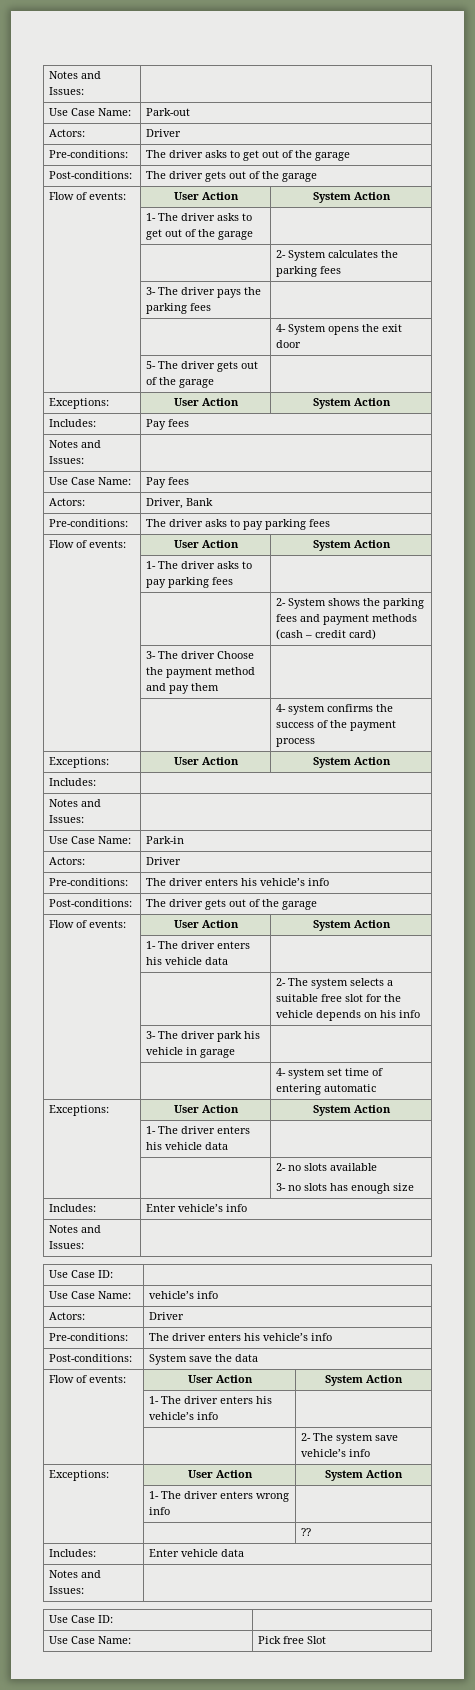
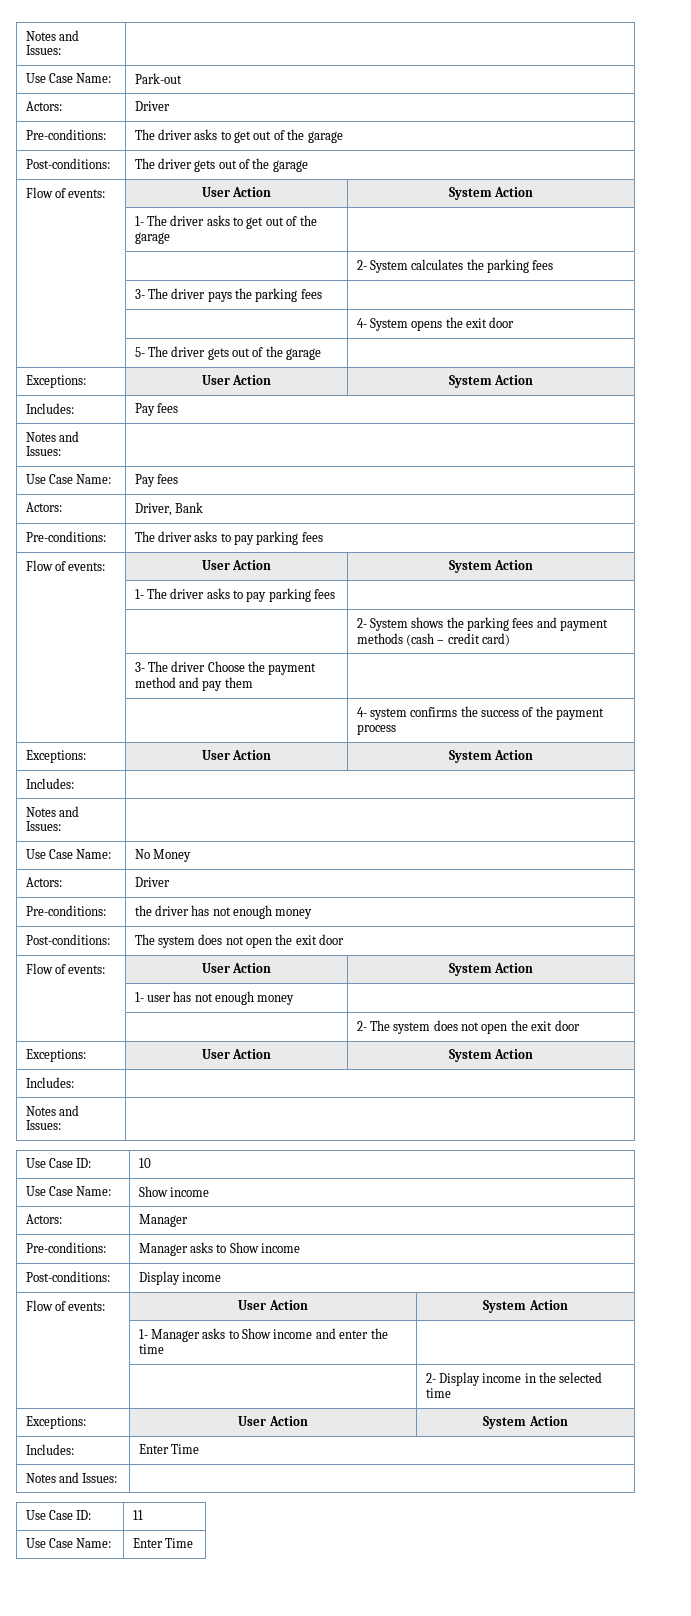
- Use Case Name: | Park-in
+ Use Case Name: | No Money
  Actors: | Driver
- Pre-conditions: | The driver enters his vehicle’s info
- Post-conditions: | The driver gets out of the garage
+ Pre-conditions: | the driver has not enough money
+ Post-conditions: | The system does not open the exit door
  Flow of events: | User Action | System Action
- | 1- The driver enters his vehicle data |
- | | 2- The system selects a suitable free slot for the vehicle depends on his info
- | 3- The driver park his vehicle in garage |
- | | 4- system set time of entering automatic
+ | 1- user has not enough money |
+ | | 2- The system does not open the exit door
  Exceptions: | User Action | System Action
- | 1- The driver enters his vehicle data |
- | | 2- no slots available
- 3- no slots has enough size
- Includes: | Enter vehicle’s info
+ Includes: |
  Notes and Issues: |
- Use Case ID: |
- Use Case Name: | vehicle’s info
- Actors: | Driver
- Pre-conditions: | The driver enters his vehicle’s info
- Post-conditions: | System save the data
+ Use Case ID: | 10
+ Use Case Name: | Show income
+ Actors: | Manager
+ Pre-conditions: | Manager asks to Show income
+ Post-conditions: | Display income
  Flow of events: | User Action | System Action
- | 1- The driver enters his vehicle’s info |
- | | 2- The system save vehicle’s info
+ | 1- Manager asks to Show income and enter the time |
+ | | 2- Display income in the selected time
  Exceptions: | User Action | System Action
- | 1- The driver enters wrong info |
- | | ??
- Includes: | Enter vehicle data
+ Includes: | Enter Time
  Notes and Issues: |
- Use Case ID: |
- Use Case Name: | Pick free Slot
+ Use Case ID: | 11
+ Use Case Name: | Enter Time

